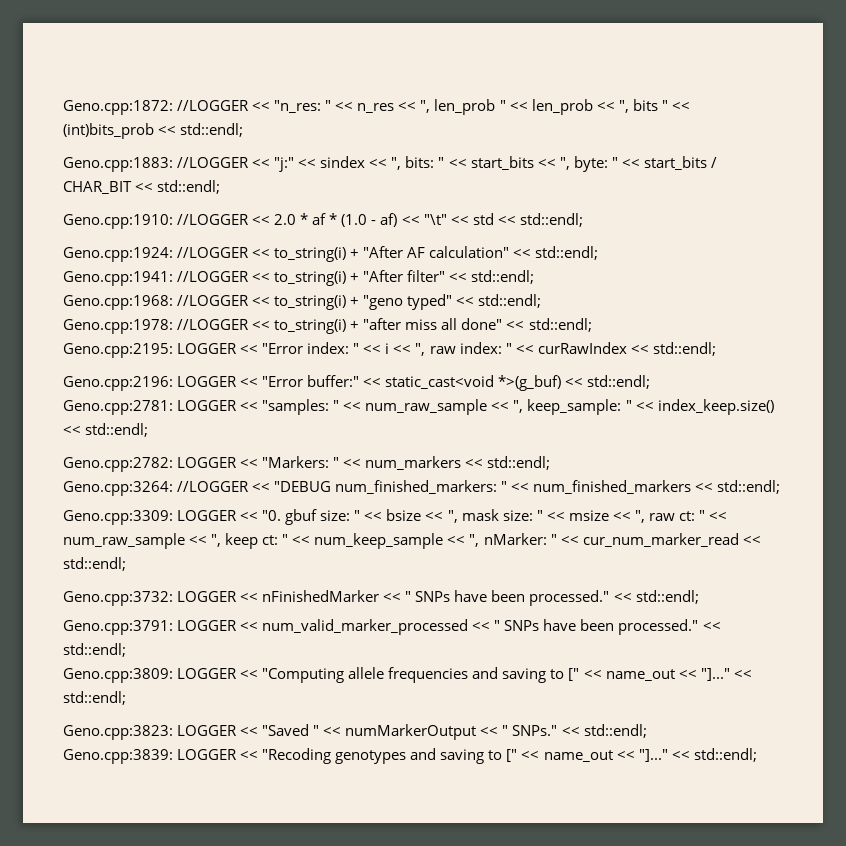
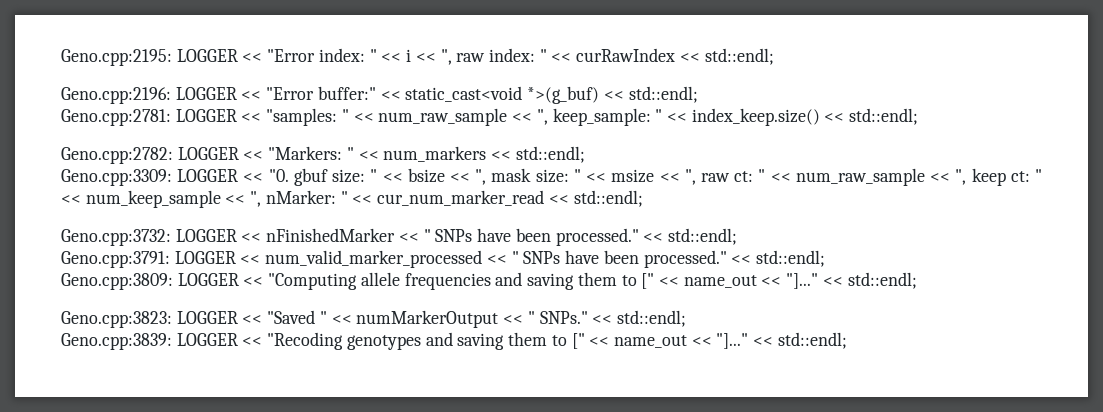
- Geno.cpp:1872: //LOGGER << "n_res: " << n_res << ", len_prob " << len_prob << ", bits " << (int)bits_prob << std::endl;
- Geno.cpp:1883: //LOGGER << "j:" << sindex << ", bits: " << start_bits << ", byte: " << start_bits / CHAR_BIT << std::endl;
- Geno.cpp:1910: //LOGGER << 2.0 * af * (1.0 - af) << "\t" << std << std::endl;
- Geno.cpp:1924: //LOGGER << to_string(i) + "After AF calculation" << std::endl;
- Geno.cpp:1941: //LOGGER << to_string(i) + "After filter" << std::endl;
- Geno.cpp:1968: //LOGGER << to_string(i) + "geno typed" << std::endl;
- Geno.cpp:1978: //LOGGER << to_string(i) + "after miss all done" << std::endl;
- Geno.cpp:3264: //LOGGER << "DEBUG num_finished_markers: " << num_finished_markers << std::endl;
- Geno.cpp:3809: LOGGER << "Computing allele frequencies and saving to [" << name_out << "]..."
+ Geno.cpp:3809: LOGGER << "Computing allele frequencies and saving them to [" << name_out << "]..."
- Geno.cpp:3839: LOGGER << "Recoding genotypes and saving to [" << name_out << "]..."
+ Geno.cpp:3839: LOGGER << "Recoding genotypes and saving them to [" << name_out << "]..."

